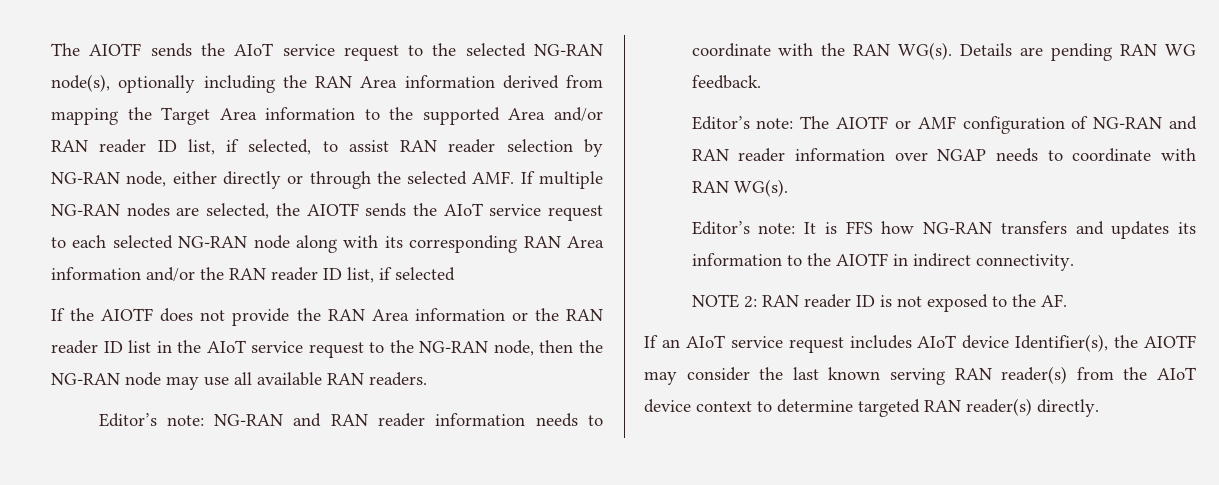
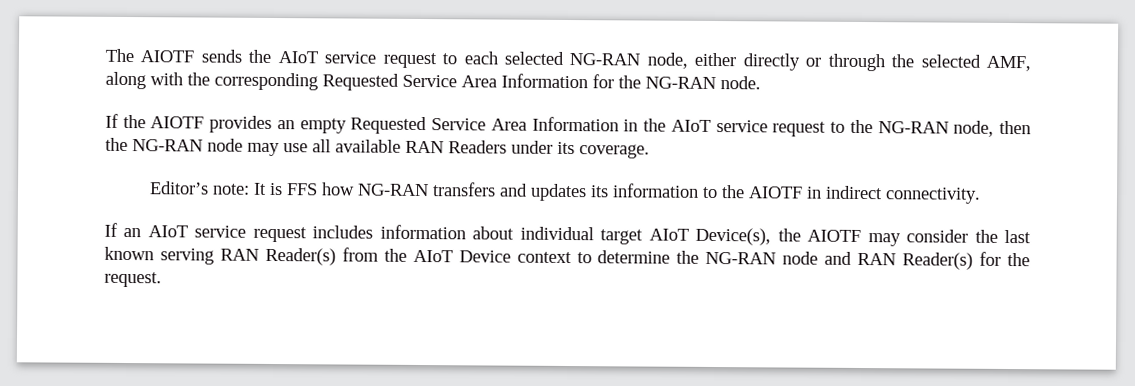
- The AIOTF sends the AIoT service request to the selected NG-RAN node(s), optionally including the RAN Area information derived from mapping the Target Area information to the supported Area and/or RAN reader ID list, if selected, to assist RAN reader selection by NG-RAN node, either directly or through the selected AMF. If multiple NG-RAN nodes are selected, the AIOTF sends the AIoT service request to each selected NG-RAN node along with its corresponding RAN Area information and/or the RAN reader ID list, if selected
- If the AIOTF does not provide the RAN Area information or the RAN reader ID list in the AIoT service request to the NG-RAN node, then the NG-RAN node may use all available RAN readers.
- Editor’s note: NG-RAN and RAN reader information needs to coordinate with the RAN WG(s). Details are pending RAN WG feedback.
- Editor’s note: The AIOTF or AMF configuration of NG-RAN and RAN reader information over NGAP needs to coordinate with RAN WG(s).
+ The AIOTF sends the AIoT service request to each selected NG-RAN node, either directly or through the selected AMF, along with the corresponding Requested Service Area Information for the NG-RAN node.
+ If the AIOTF provides an empty Requested Service Area Information in the AIoT service request to the NG-RAN node, then the NG-RAN node may use all available RAN Readers under its coverage.
- NOTE 2: RAN reader ID is not exposed to the AF.
- If an AIoT service request includes AIoT device Identifier(s), the AIOTF may consider the last known serving RAN reader(s) from the AIoT device context to determine targeted RAN reader(s) directly.
+ If an AIoT service request includes information about individual target AIoT Device(s), the AIOTF may consider the last known serving RAN Reader(s) from the AIoT Device context to determine the NG-RAN node and RAN Reader(s) for the request.

